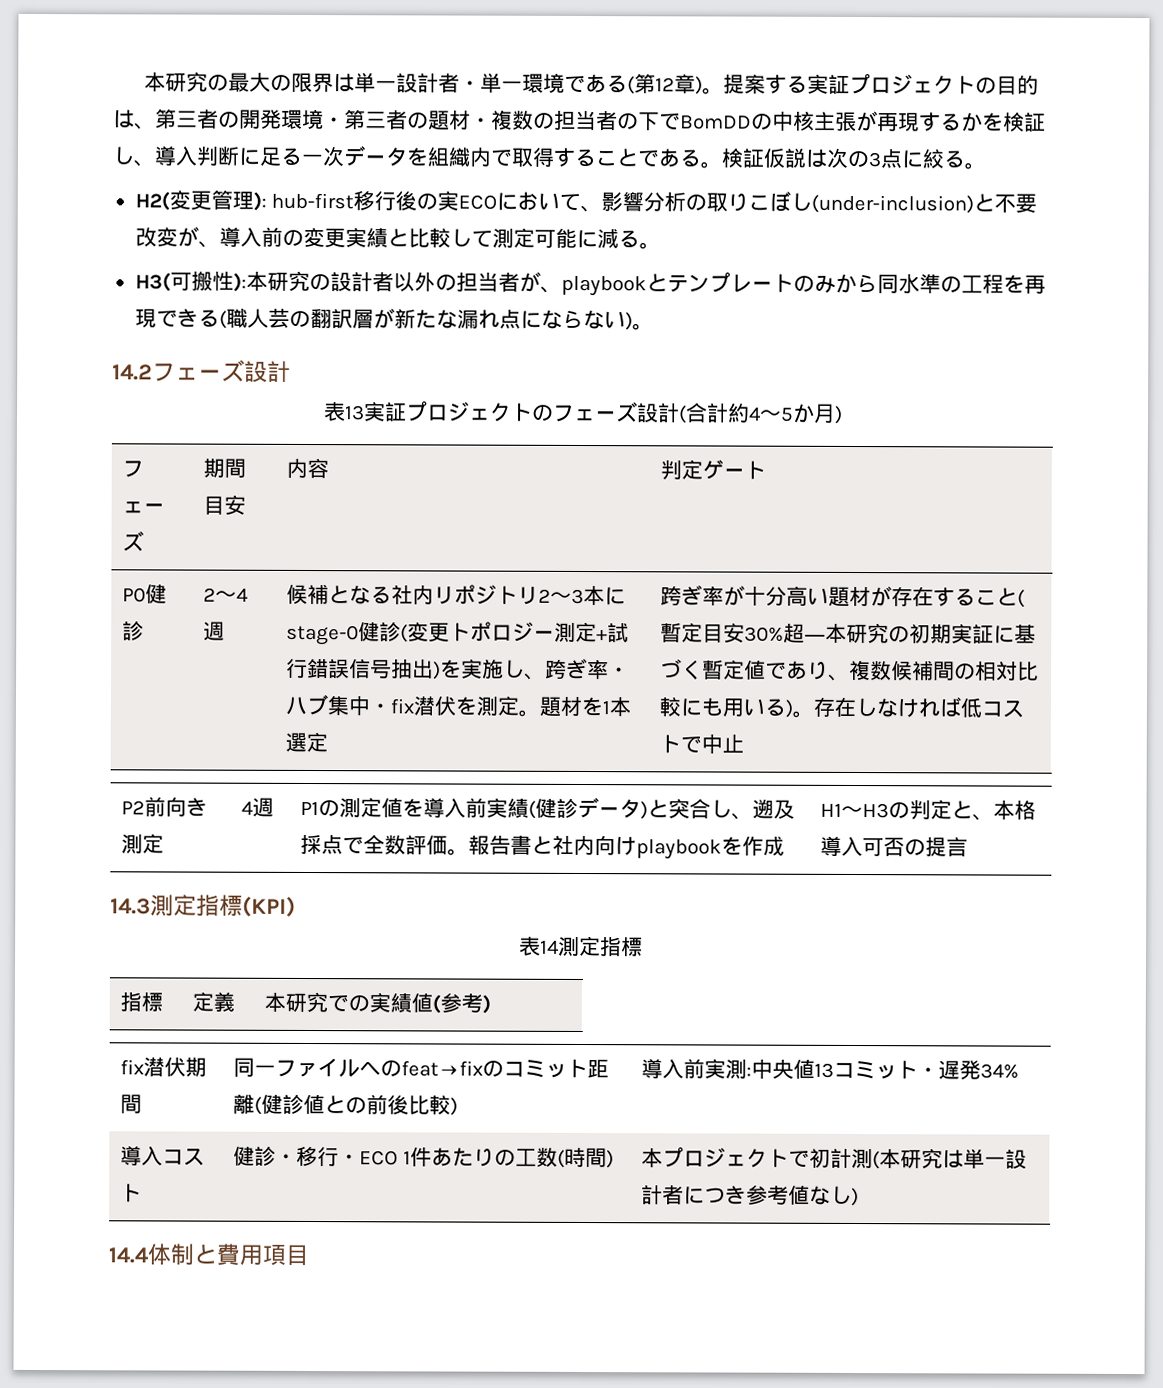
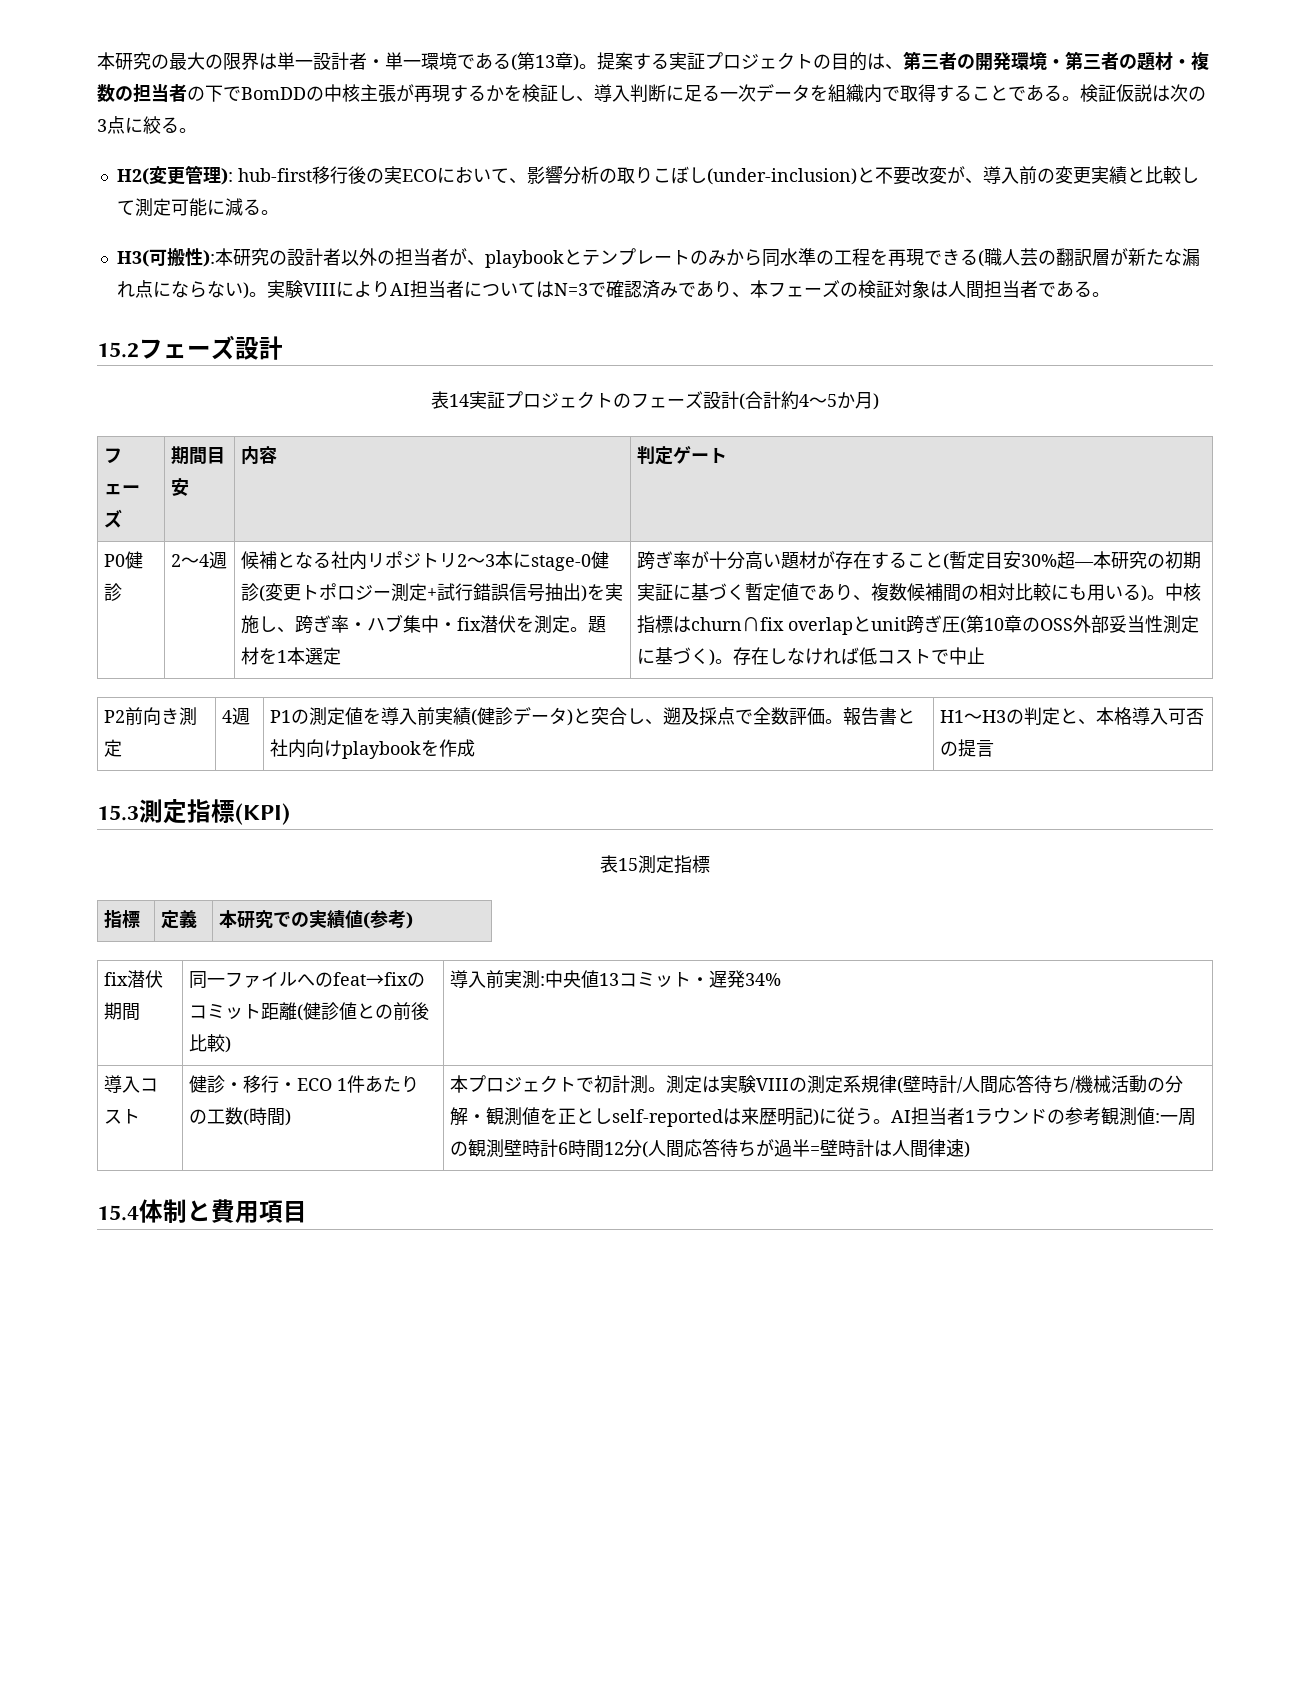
- 本研究の最大の限界は単一設計者・単一環境である(第12章)。
+ 本研究の最大の限界は単一設計者・単一環境である(第13章)。
- H3(可搬性):本研究の設計者以外の担当者が、playbookとテンプレートのみから同水準の工程を再現できる(職人芸の翻訳層が新たな漏れ点にならない)。
- 14.2フェーズ設計
+ H3(可搬性):本研究の設計者以外の担当者が、playbookとテンプレートのみから同水準の工程を再現できる(職人芸の翻訳層が新たな漏れ点にならない)。実験VIIIによりAI担当者についてはN=3で確認済みであり、本フェーズの検証対象は人間担当者である。
+ 15.2フェーズ設計
- 表13実証プロジェクトのフェーズ設計(合計約4〜5か月)
+ 表14実証プロジェクトのフェーズ設計(合計約4〜5か月)
+ 中核指標はchurn∩fix overlapとunit跨ぎ圧(第10章のOSS外部妥当性測定に基づく)。
- 14.3測定指標(KPI)
+ 15.3測定指標(KPI)
- 表14測定指標
+ 表15測定指標
- 本プロジェクトで初計測(本研究は単一設計者につき参考値なし)
- 14.4体制と費用項目
+ 本プロジェクトで初計測。測定は実験VIIIの測定系規律(壁時計/人間応答待ち/機械活動の分解・観測値を正としself-reportedは来歴明記)に従う。AI担当者1ラウンドの参考観測値:一周の観測壁時計6時間12分(人間応答待ちが過半=壁時計は人間律速)
+ 15.4体制と費用項目

